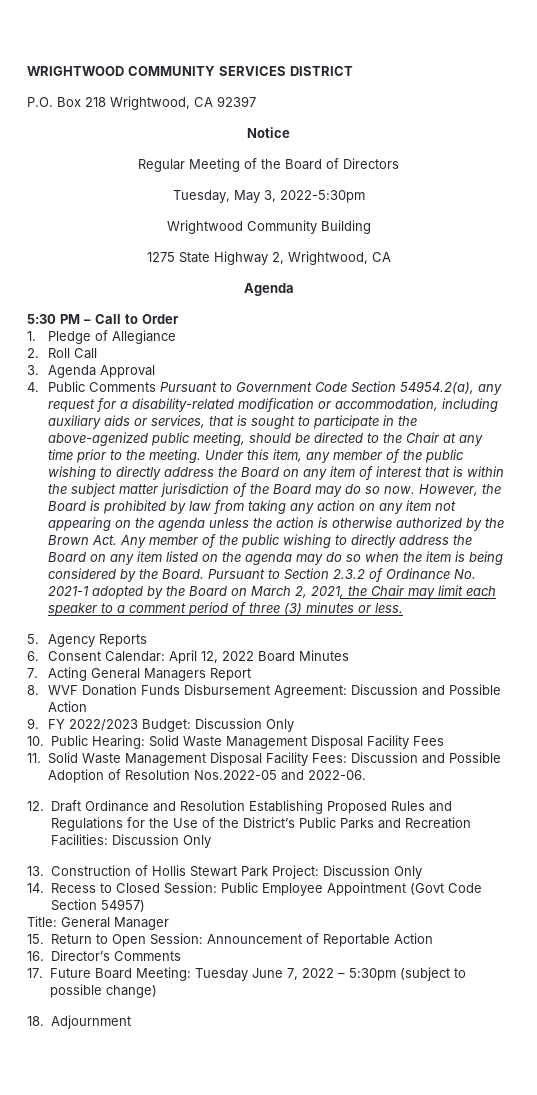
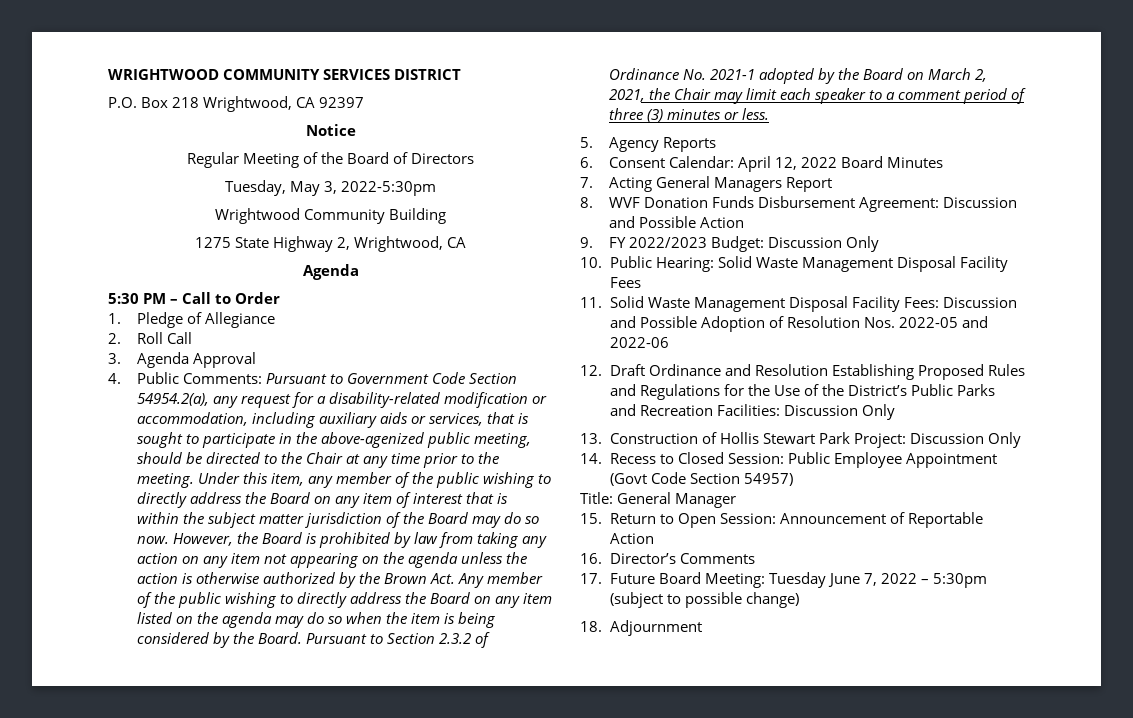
- 4. Public Comments Pursuant to Government Code Section 54954.2(a), any request for a disability-related modification or accommodation, including auxiliary aids or services, that is sought to participate in the above-agenized public meeting, should be directed to the Chair at any time prior to the meeting.
+ 4. Public Comments: Pursuant to Government Code Section 54954.2(a), any request for a disability-related modification or accommodation, including auxiliary aids or services, that is sought to participate in the above-agenized public meeting, should be directed to the Chair at any time prior to the meeting.
- 11. Solid Waste Management Disposal Facility Fees: Discussion and Possible Adoption of Resolution Nos.2022-05 and 2022-06.
+ 11. Solid Waste Management Disposal Facility Fees: Discussion and Possible Adoption of Resolution Nos. 2022-05 and 2022-06

